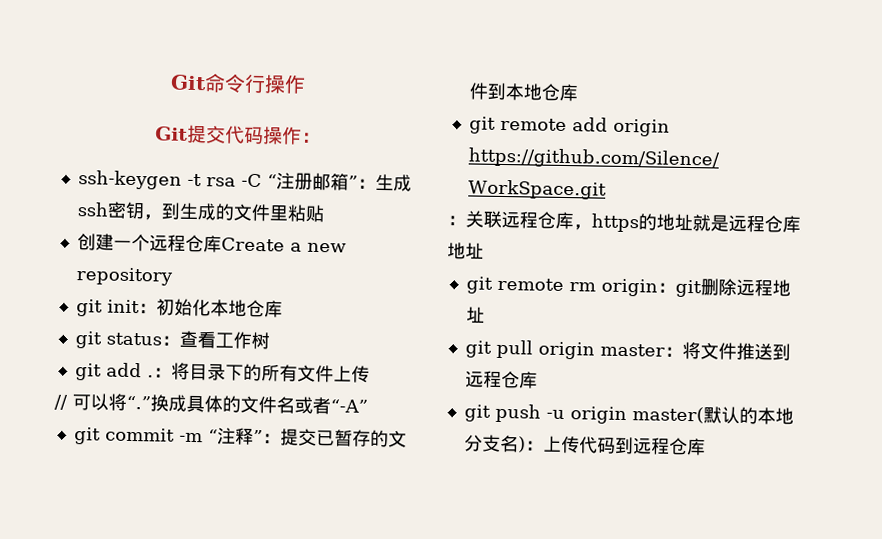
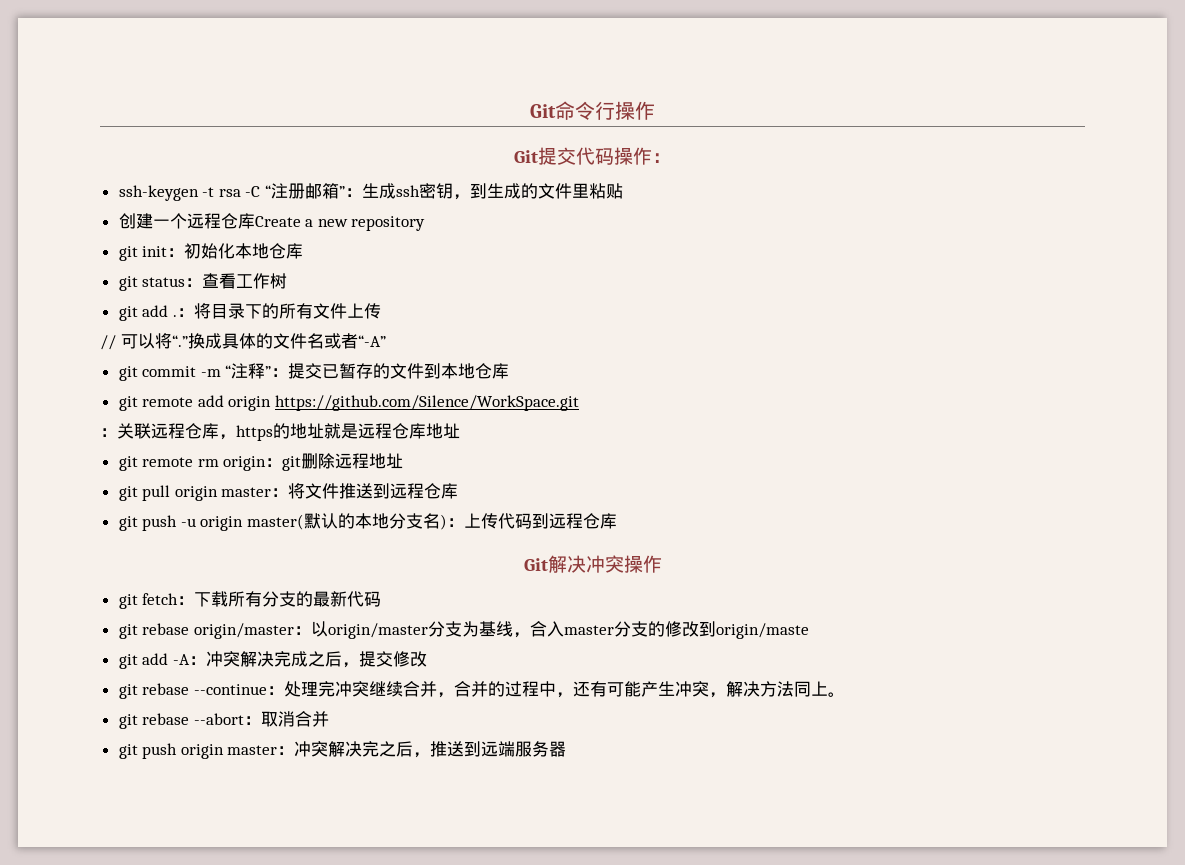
+ Git解决冲突操作
+ git fetch：下载所有分支的最新代码
+ git rebase origin/master：以origin/master分支为基线，合入master分支的修改到origin/maste
+ git add -A：冲突解决完成之后，提交修改
+ git rebase --continue：处理完冲突继续合并，合并的过程中，还有可能产生冲突，解决方法同上。
+ git rebase --abort：取消合并
+ git push origin master：冲突解决完之后，推送到远端服务器

